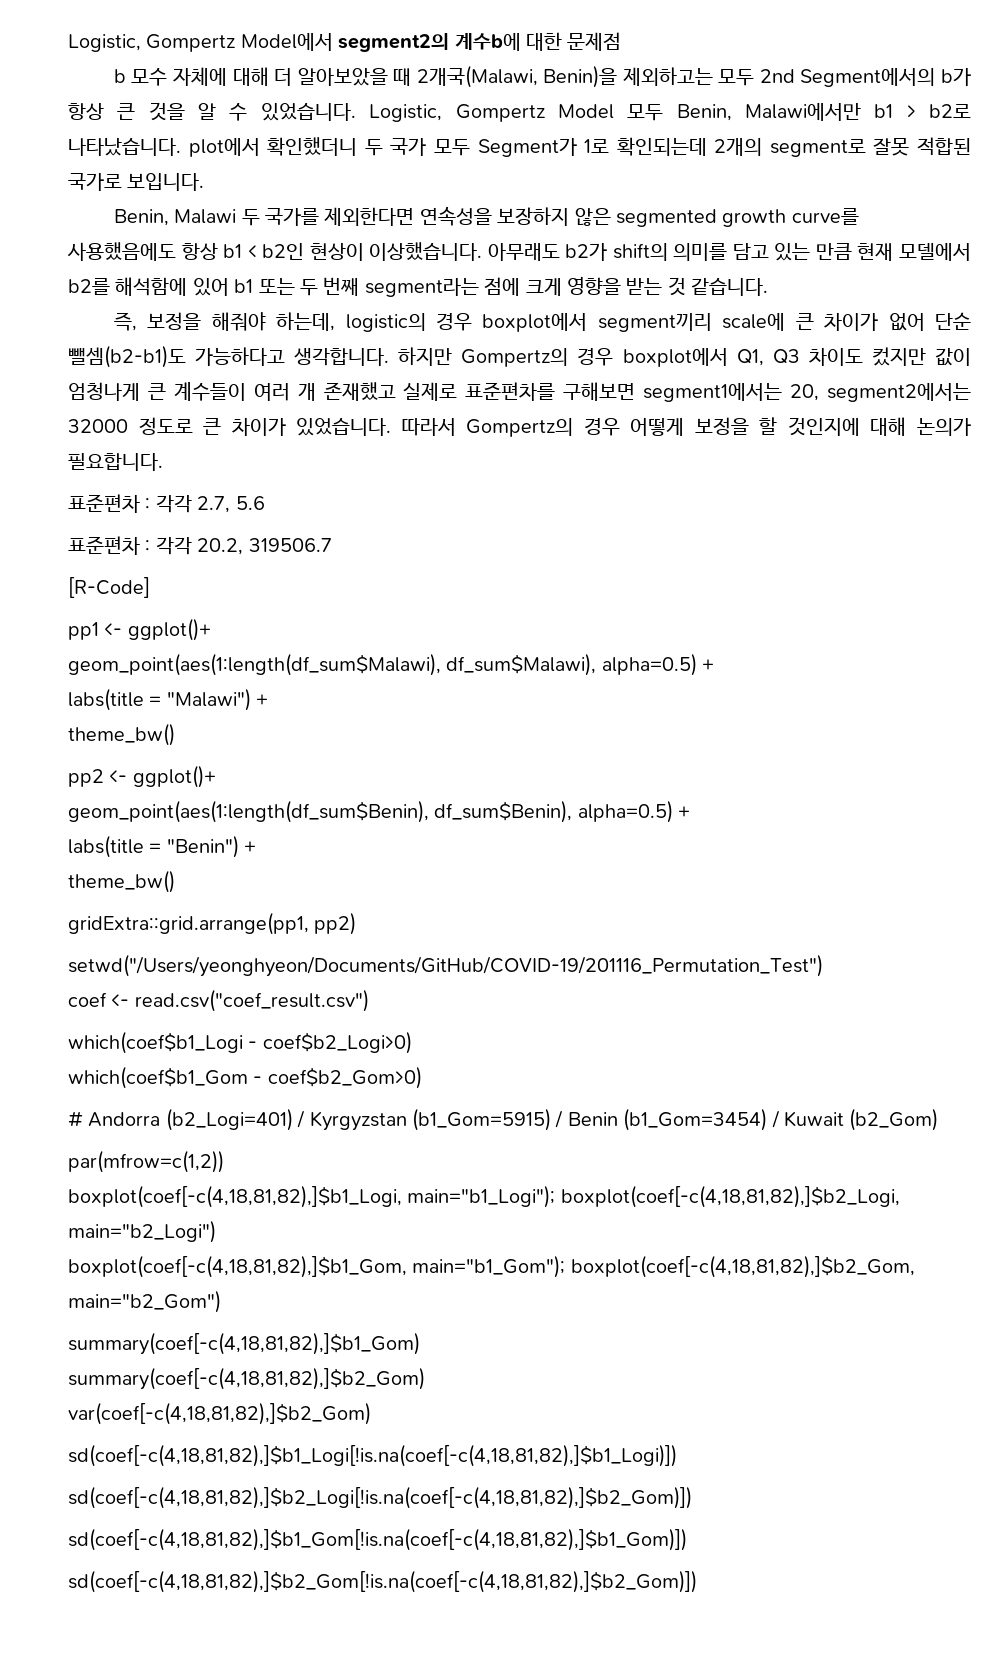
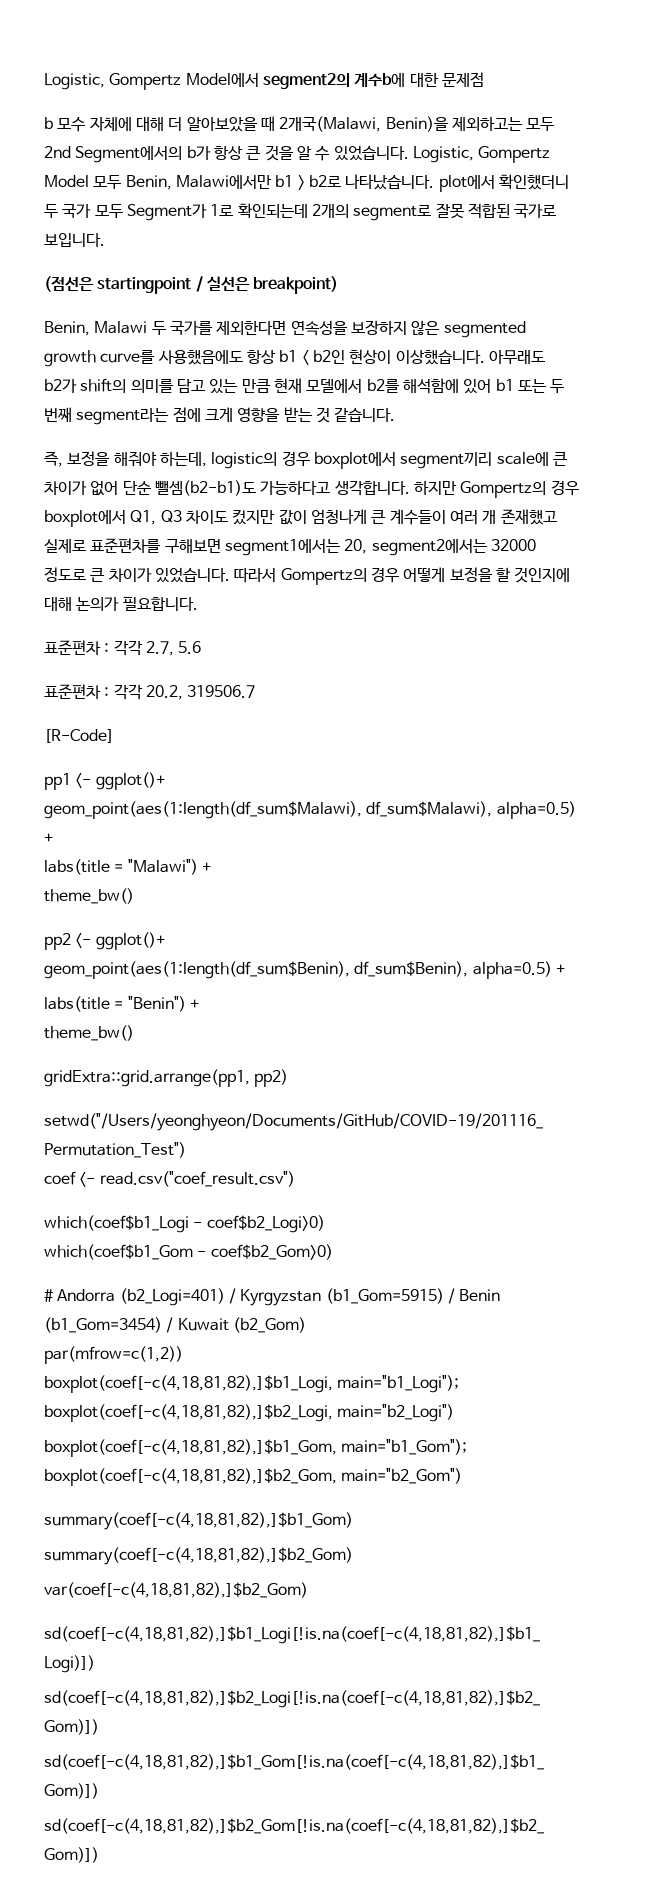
+ (점선은 startingpoint / 실선은 breakpoint)

